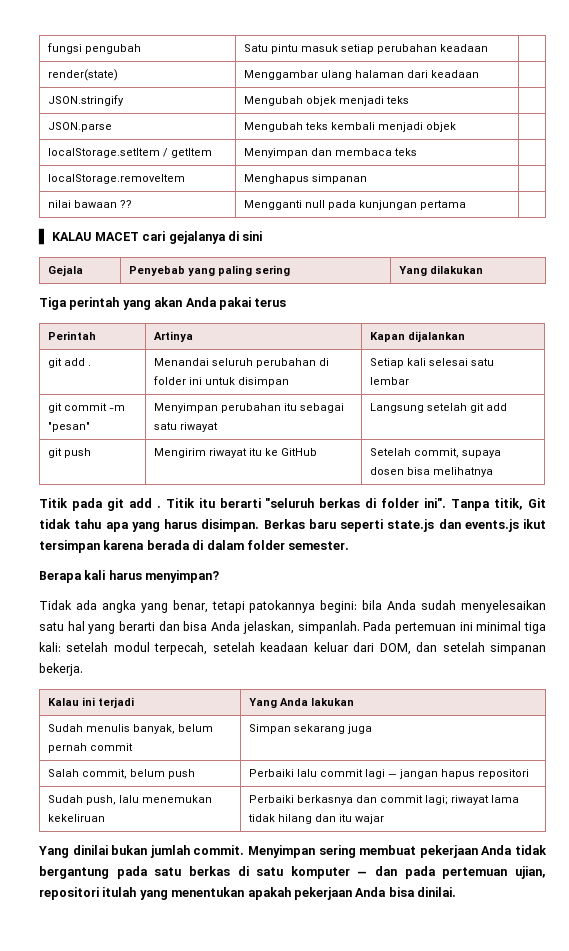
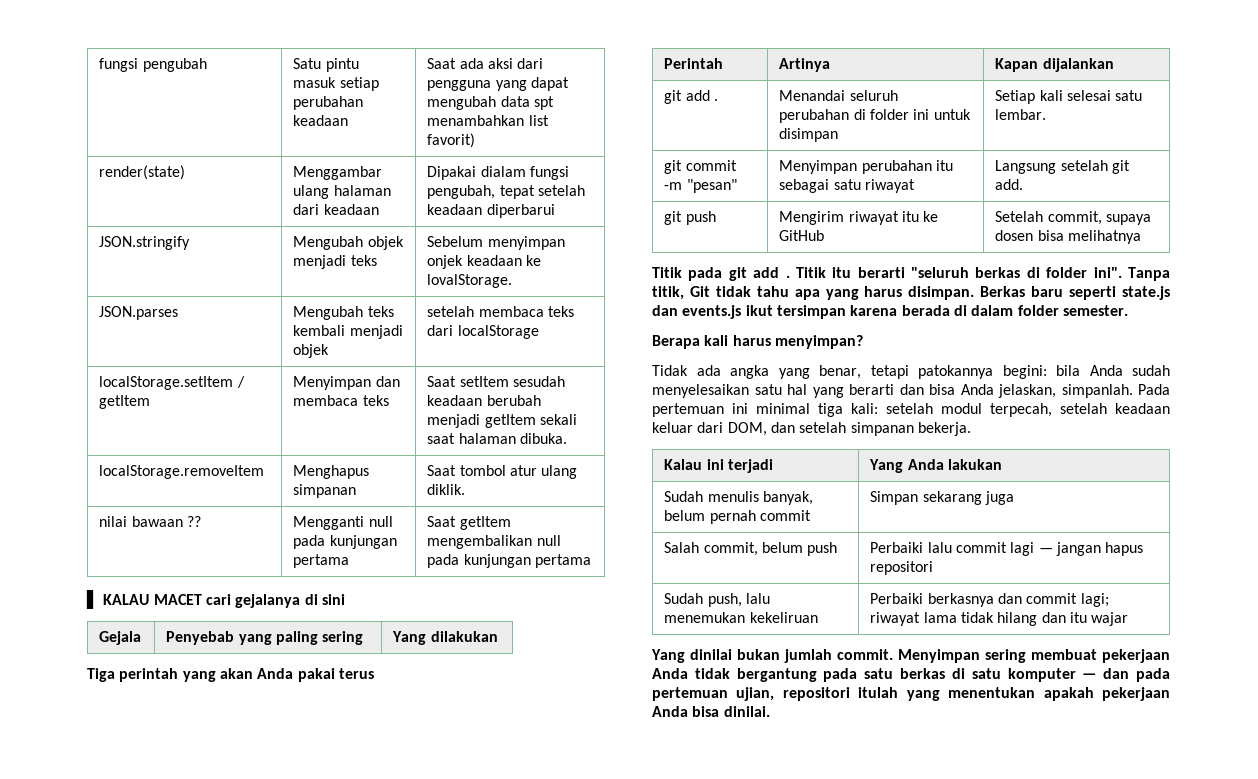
- fungsi pengubah | Satu pintu masuk setiap perubahan keadaan |
+ fungsi pengubah | Satu pintu masuk setiap perubahan keadaan | Saat ada aksi dari pengguna yang dapat mengubah data spt menambahkan list favorit)
- render(state) | Menggambar ulang halaman dari keadaan |
+ render(state) | Menggambar ulang halaman dari keadaan | Dipakai dialam fungsi pengubah, tepat setelah keadaan diperbarui
- JSON.stringify | Mengubah objek menjadi teks |
- JSON.parse | Mengubah teks kembali menjadi objek |
+ JSON.stringify | Mengubah objek menjadi teks | Sebelum menyimpan onjek keadaan ke lovalStorage.
+ JSON.parses | Mengubah teks kembali menjadi objek | setelah membaca teks dari localStorage
- localStorage.setItem / getItem | Menyimpan dan membaca teks |
- localStorage.removeItem | Menghapus simpanan |
+ localStorage.setItem / getItem | Menyimpan dan membaca teks | Saat setItem sesudah keadaan berubah menjadi getItem sekali saat halaman dibuka.
+ localStorage.removeItem | Menghapus simpanan | Saat tombol atur ulang diklik.
- nilai bawaan ?? | Mengganti null pada kunjungan pertama |
+ nilai bawaan ?? | Mengganti null pada kunjungan pertama | Saat getItem mengembalikan null pada kunjungan pertama
- git add . | Menandai seluruh perubahan di folder ini untuk disimpan | Setiap kali selesai satu lembar
+ git add . | Menandai seluruh perubahan di folder ini untuk disimpan | Setiap kali selesai satu lembar.
- git commit -m "pesan" | Menyimpan perubahan itu sebagai satu riwayat | Langsung setelah git add
+ git commit -m "pesan" | Menyimpan perubahan itu sebagai satu riwayat | Langsung setelah git add.

